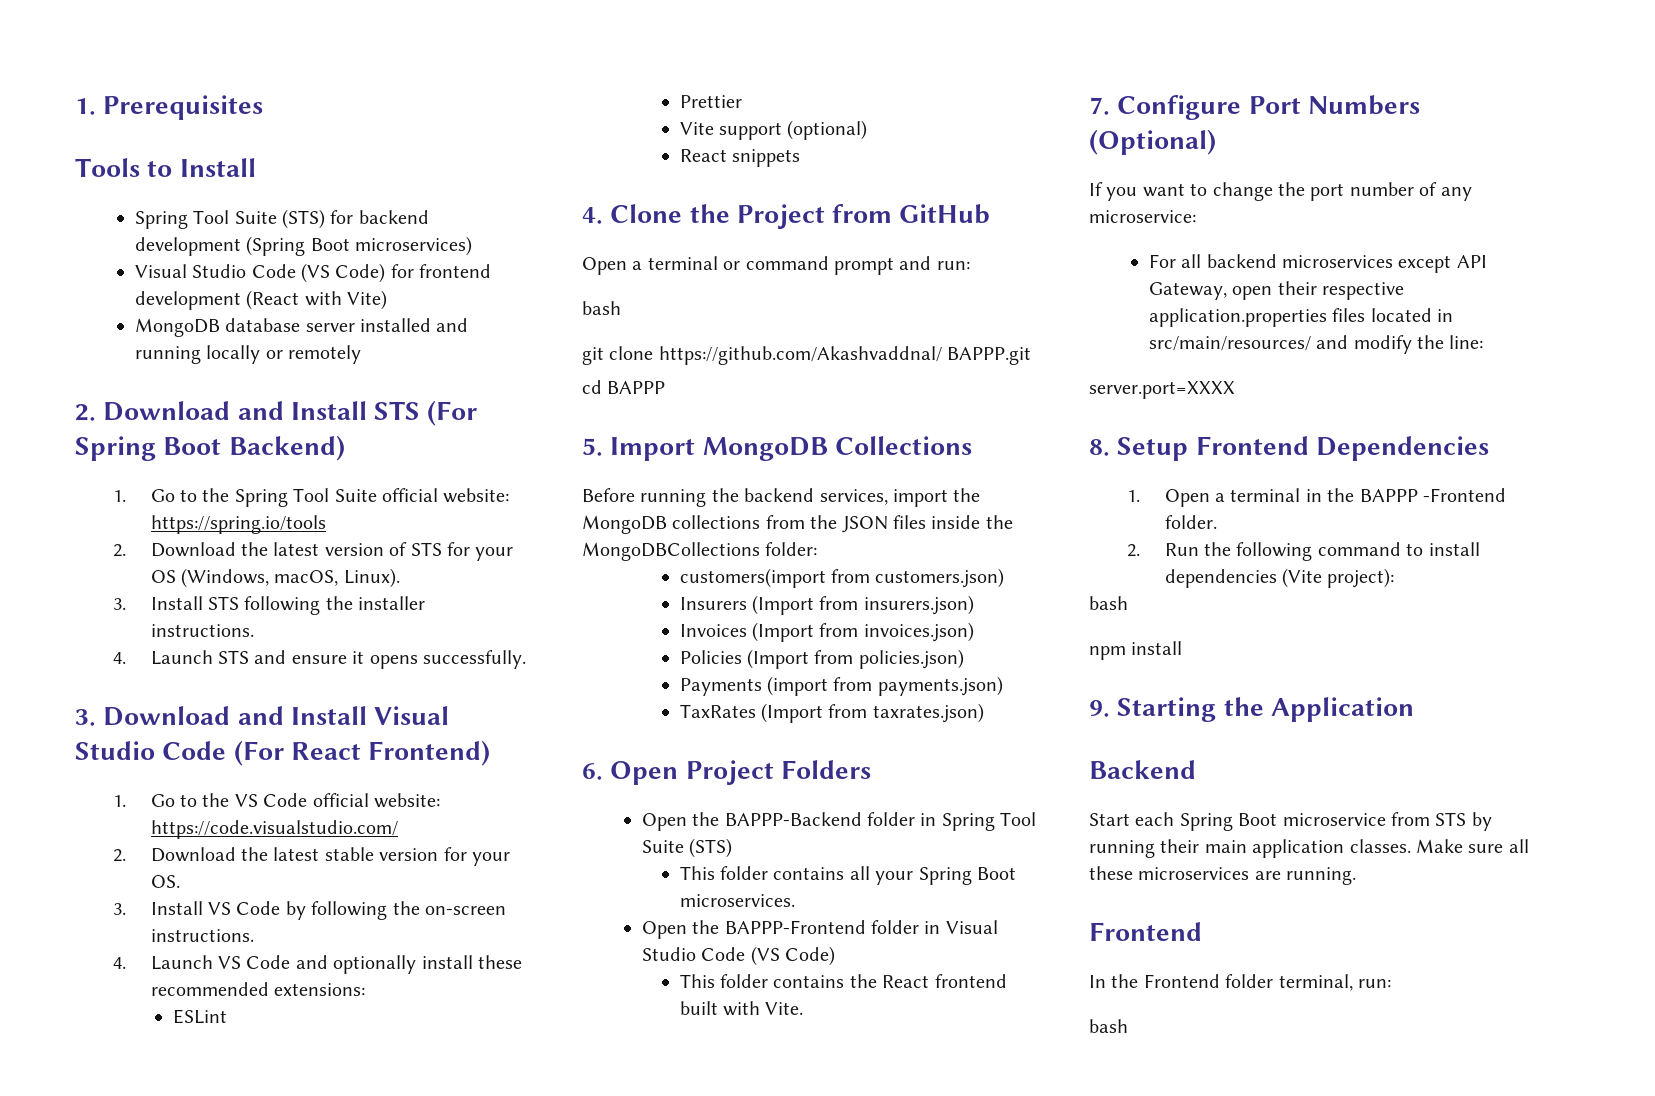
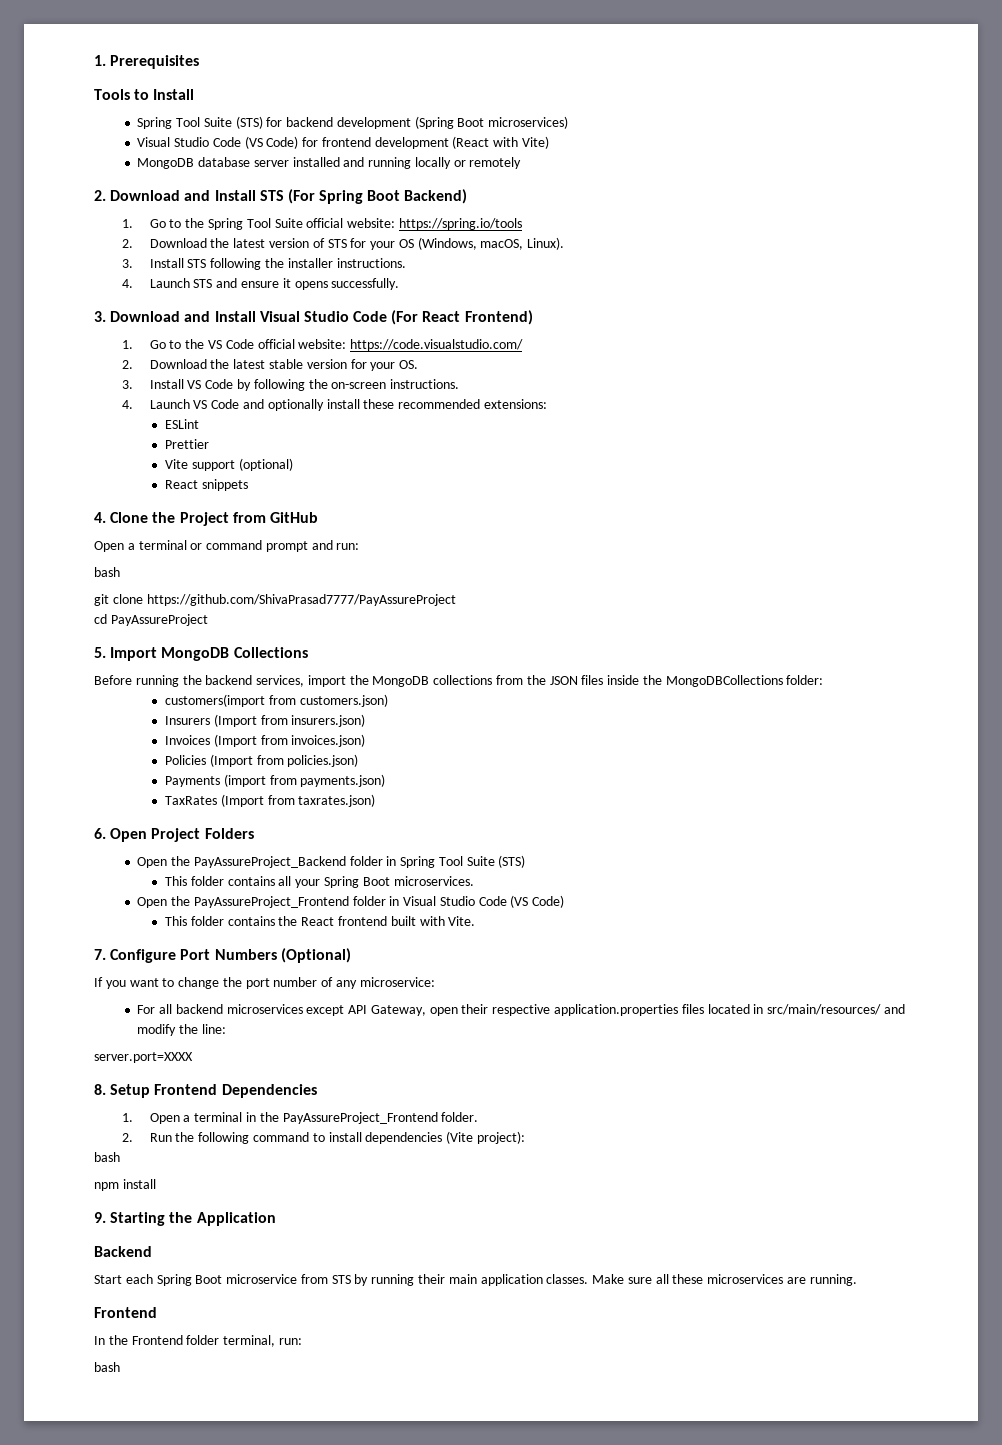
- git clone https://github.com/Akashvaddnal/ BAPPP.git
+ git clone https://github.com/ShivaPrasad7777/PayAssureProject
- cd BAPPP
+ cd PayAssureProject
- Open the BAPPP-Backend folder in Spring Tool Suite (STS)
+ Open the PayAssureProject_Backend folder in Spring Tool Suite (STS)
- Open the BAPPP-Frontend folder in Visual Studio Code (VS Code)
+ Open the PayAssureProject_Frontend folder in Visual Studio Code (VS Code)
- 1. Open a terminal in the BAPPP -Frontend folder.
+ 1. Open a terminal in the PayAssureProject_Frontend folder.

